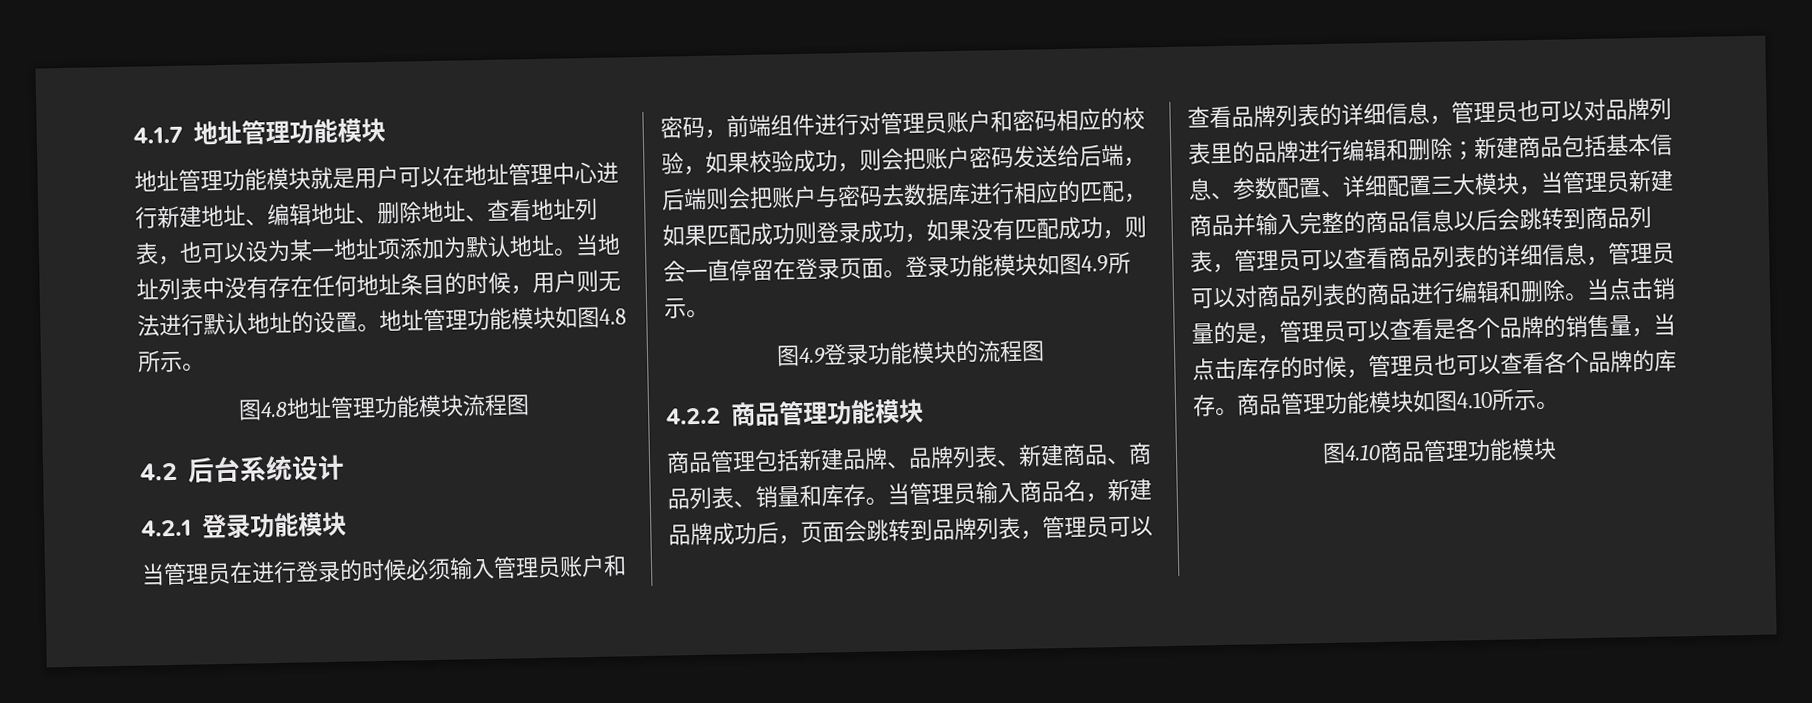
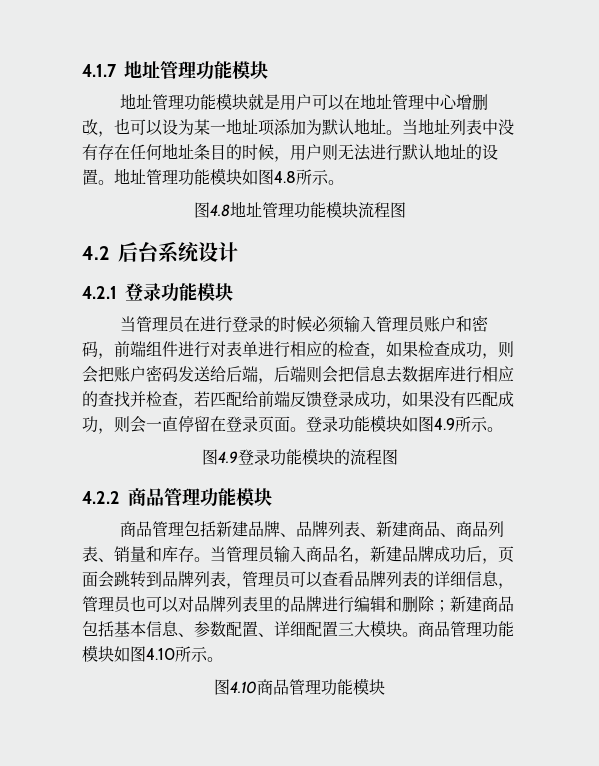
- 地址管理功能模块就是用户可以在地址管理中心进行新建地址、编辑地址、删除地址、查看地址列表，也可以设为某一地址项添加为默认地址。
+ 地址管理功能模块就是用户可以在地址管理中心增删改，也可以设为某一地址项添加为默认地址。
- 当管理员在进行登录的时候必须输入管理员账户和密码，前端组件进行对管理员账户和密码相应的校验，如果校验成功，则会把账户密码发送给后端，后端则会把账户与密码去数据库进行相应的匹配，如果匹配成功则登录成功，如果没有匹配成功，则会一直停留在登录页面。
+ 当管理员在进行登录的时候必须输入管理员账户和密码，前端组件进行对表单进行相应的检查，如果检查成功，则会把账户密码发送给后端，后端则会把信息去数据库进行相应的查找并检查，若匹配给前端反馈登录成功，如果没有匹配成功，则会一直停留在登录页面。
- 当管理员输入商品名，新建品牌成功后，页面会跳转到品牌列表，管理员可以查看品牌列表的详细信息，管理员也可以对品牌列表里的品牌进行编辑和删除；新建商品包括基本信息、参数配置、详细配置三大模块，当管理员新建商品并输入完整的商品信息以后会跳转到商品列表，管理员可以查看商品列表的详细信息，管理员可以对商品列表的商品进行编辑和删除。当点击销量的是，管理员可以查看是各个品牌的销售量，当点击库存的时候，管理员也可以查看各个品牌的库存。
+ 当管理员输入商品名，新建品牌成功后，页面会跳转到品牌列表，管理员可以查看品牌列表的详细信息，管理员也可以对品牌列表里的品牌进行编辑和删除；新建商品包括基本信息、参数配置、详细配置三大模块。

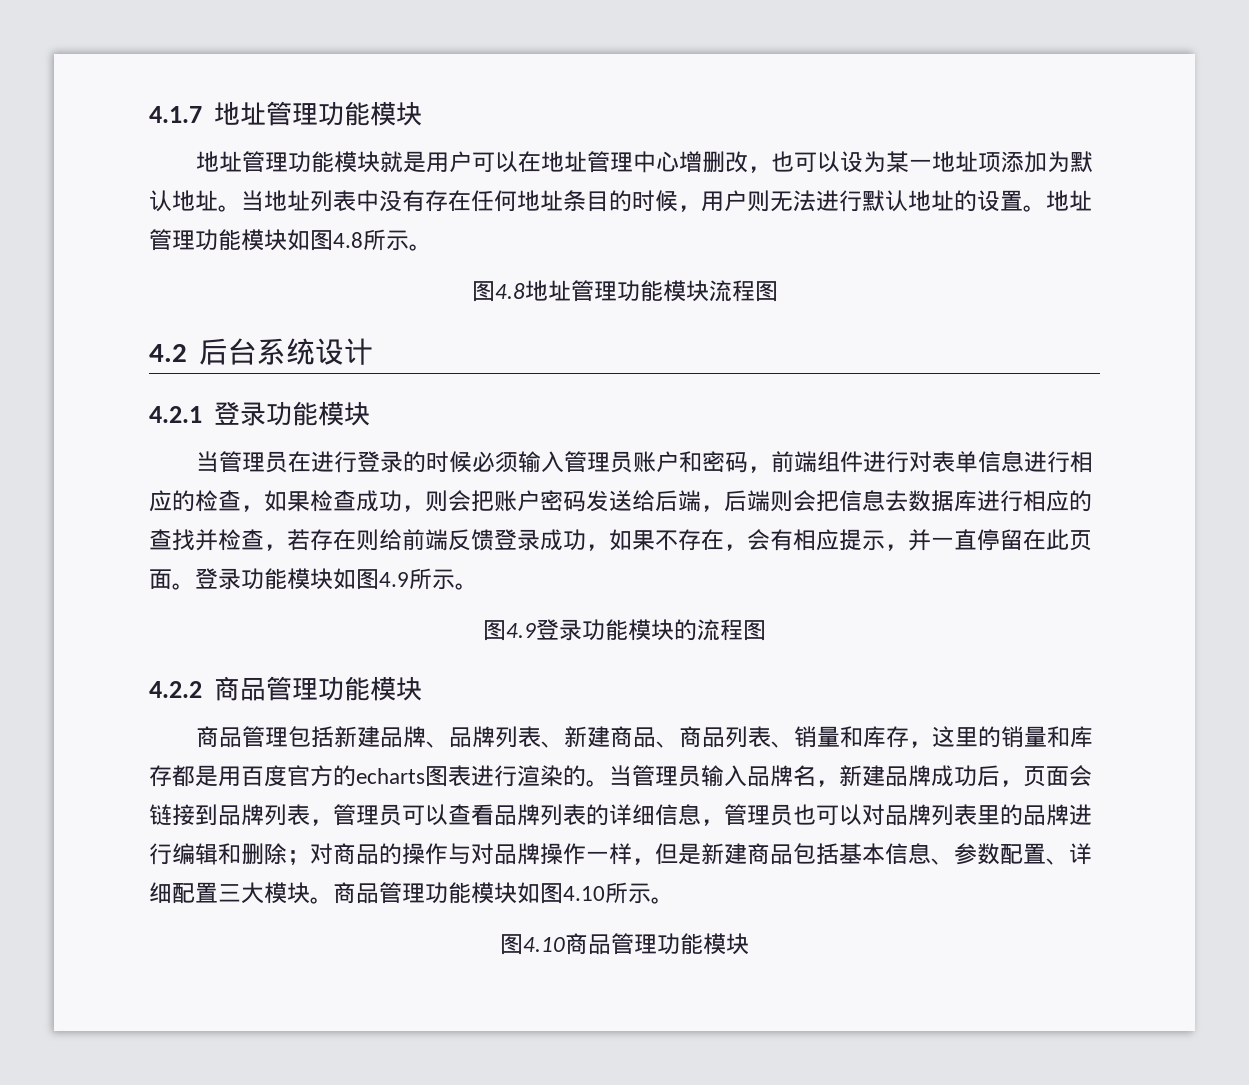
- 当管理员在进行登录的时候必须输入管理员账户和密码，前端组件进行对表单进行相应的检查，如果检查成功，则会把账户密码发送给后端，后端则会把信息去数据库进行相应的查找并检查，若匹配给前端反馈登录成功，如果没有匹配成功，则会一直停留在登录页面。
+ 当管理员在进行登录的时候必须输入管理员账户和密码，前端组件进行对表单信息进行相应的检查，如果检查成功，则会把账户密码发送给后端，后端则会把信息去数据库进行相应的查找并检查，若存在则给前端反馈登录成功，如果不存在，会有相应提示，并一直停留在此页面。
- 商品管理包括新建品牌、品牌列表、新建商品、商品列表、销量和库存。
+ 商品管理包括新建品牌、品牌列表、新建商品、商品列表、销量和库存，这里的销量和库存都是用百度官方的echarts图表进行渲染的。
- 当管理员输入商品名，新建品牌成功后，页面会跳转到品牌列表，管理员可以查看品牌列表的详细信息，管理员也可以对品牌列表里的品牌进行编辑和删除；新建商品包括基本信息、参数配置、详细配置三大模块。
+ 当管理员输入品牌名，新建品牌成功后，页面会链接到品牌列表，管理员可以查看品牌列表的详细信息，管理员也可以对品牌列表里的品牌进行编辑和删除；对商品的操作与对品牌操作一样，但是新建商品包括基本信息、参数配置、详细配置三大模块。

